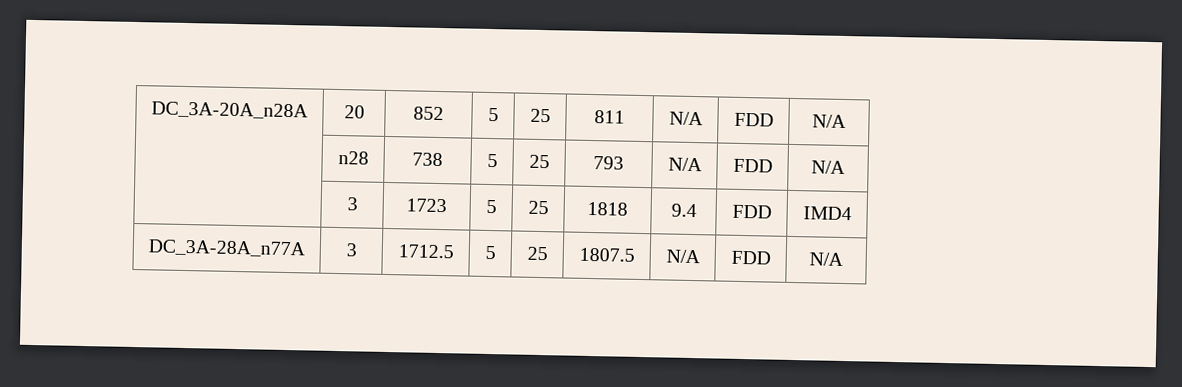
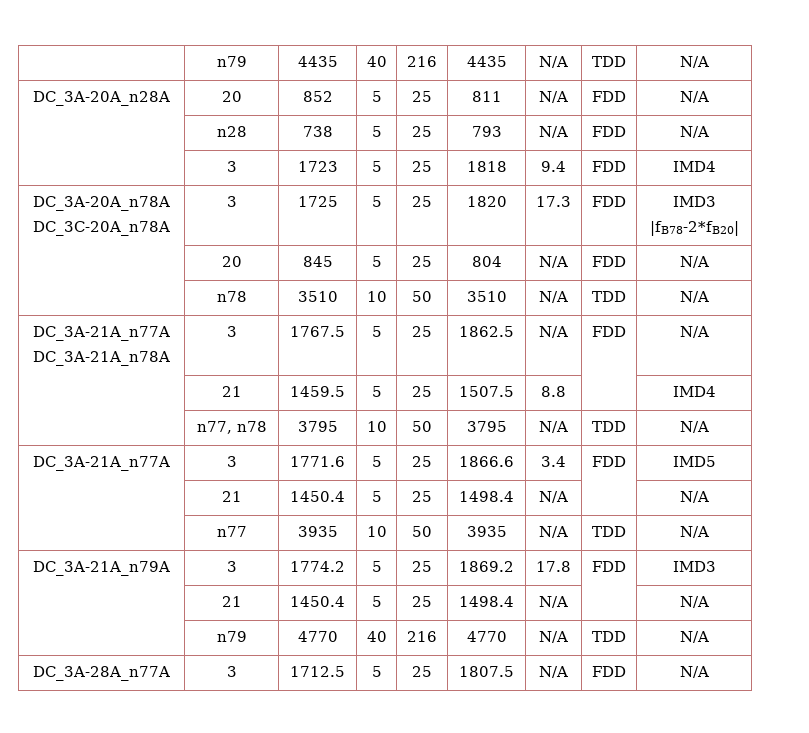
+ | n79 | 4435 | 40 | 216 | 4435 | N/A | TDD | N/A
+ DC_3A-20A_n78A
+ DC_3C-20A_n78A | 3 | 1725 | 5 | 25 | 1820 | 17.3 | FDD | IMD3
+ |fB78-2*fB20|
+ | 20 | 845 | 5 | 25 | 804 | N/A | FDD | N/A
+ | n78 | 3510 | 10 | 50 | 3510 | N/A | TDD | N/A
+ DC_3A-21A_n77A
+ DC_3A-21A_n78A | 3 | 1767.5 | 5 | 25 | 1862.5 | N/A | FDD | N/A
+ | 21 | 1459.5 | 5 | 25 | 1507.5 | 8.8 | | IMD4
+ | n77, n78 | 3795 | 10 | 50 | 3795 | N/A | TDD | N/A
+ DC_3A-21A_n77A | 3 | 1771.6 | 5 | 25 | 1866.6 | 3.4 | FDD | IMD5
+ | 21 | 1450.4 | 5 | 25 | 1498.4 | N/A | | N/A
+ | n77 | 3935 | 10 | 50 | 3935 | N/A | TDD | N/A
+ DC_3A-21A_n79A | 3 | 1774.2 | 5 | 25 | 1869.2 | 17.8 | FDD | IMD3
+ | 21 | 1450.4 | 5 | 25 | 1498.4 | N/A | | N/A
+ | n79 | 4770 | 40 | 216 | 4770 | N/A | TDD | N/A

